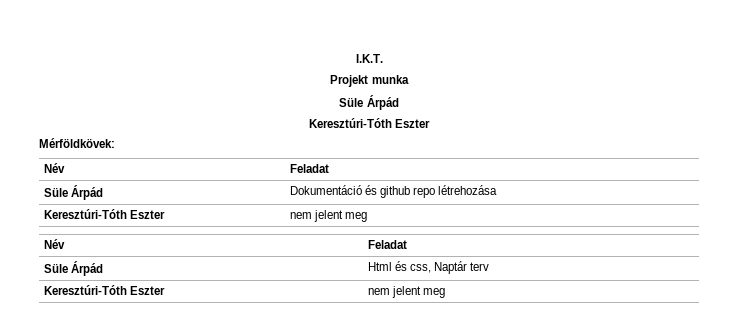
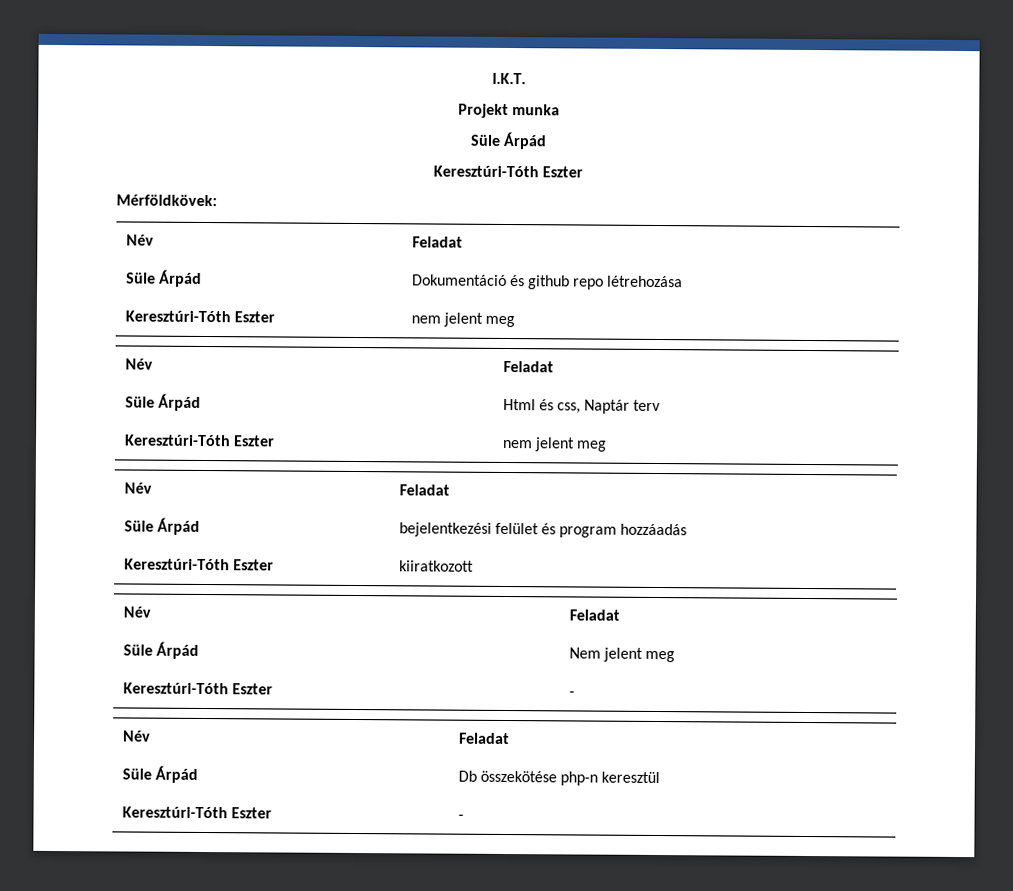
  Süle Árpád | Html és css, Naptár terv
  Keresztúri-Tóth Eszter | nem jelent meg
+ Név | Feladat
+ Süle Árpád | bejelentkezési felület és program hozzáadás
+ Keresztúri-Tóth Eszter | kiiratkozott
+ Név | Feladat
+ Süle Árpád | Nem jelent meg
+ Keresztúri-Tóth Eszter | -
+ Név | Feladat
+ Süle Árpád | Db összekötése php-n keresztül
+ Keresztúri-Tóth Eszter | -

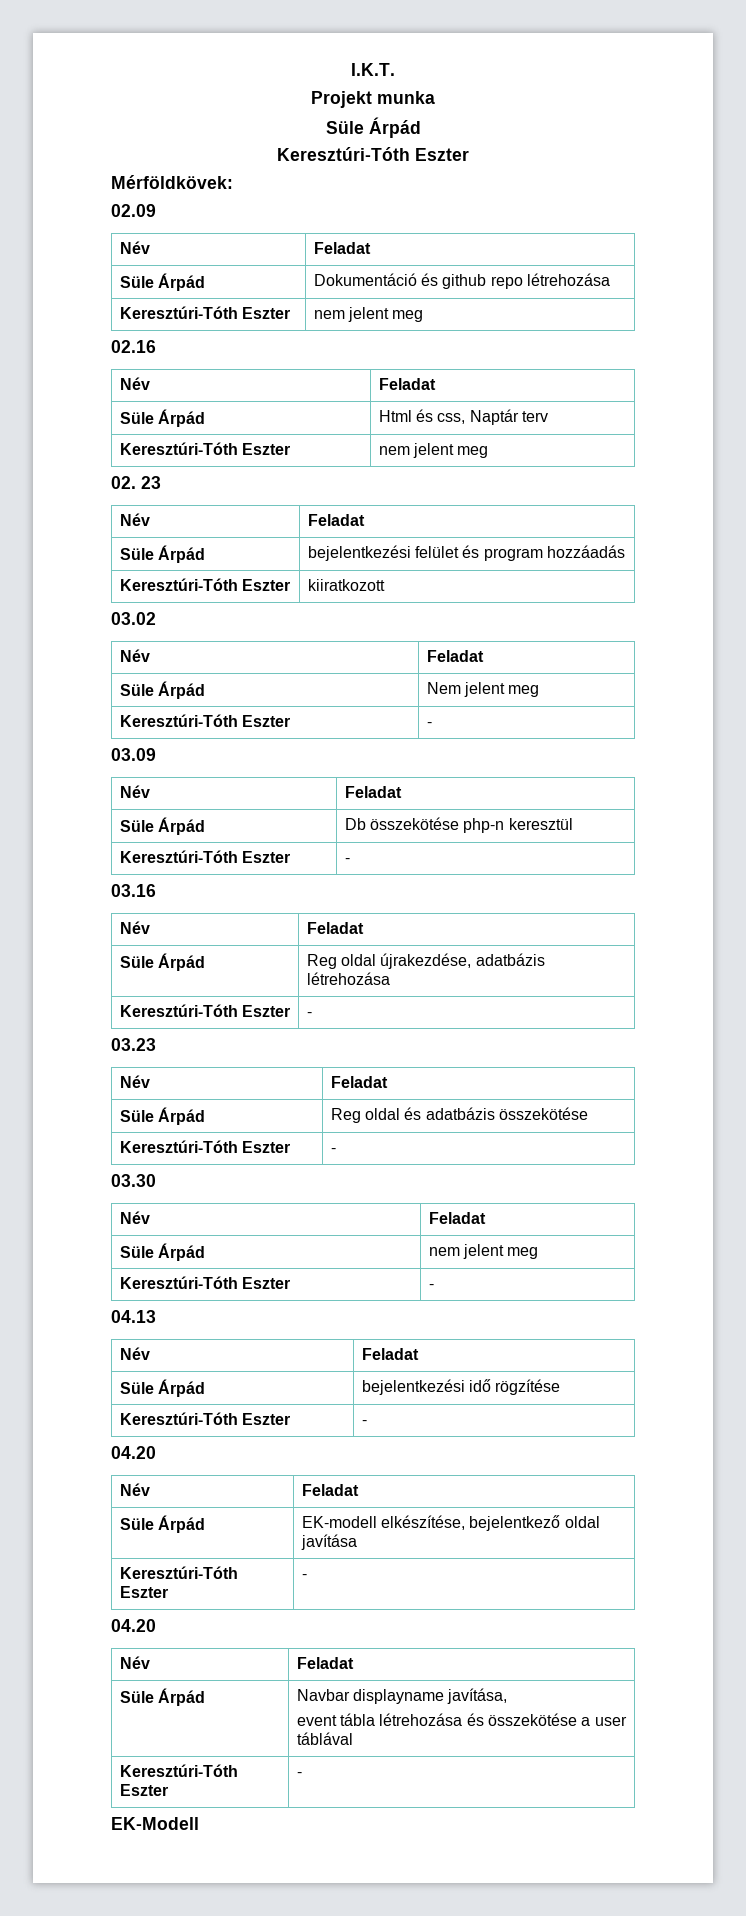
+ 02.09
+ 02.16
+ 02. 23
+ 03.02
+ 03.09
+ 03.16
+ Név | Feladat
+ Süle Árpád | Reg oldal újrakezdése, adatbázis létrehozása
+ Keresztúri-Tóth Eszter | -
+ 03.23
+ Név | Feladat
+ Süle Árpád | Reg oldal és adatbázis összekötése
+ Keresztúri-Tóth Eszter | -
+ 03.30
+ Név | Feladat
+ Süle Árpád | nem jelent meg
+ Keresztúri-Tóth Eszter | -
+ 04.13
+ Név | Feladat
+ Süle Árpád | bejelentkezési idő rögzítése
+ Keresztúri-Tóth Eszter | -
+ 04.20
+ Név | Feladat
+ Süle Árpád | EK-modell elkészítése, bejelentkező oldal javítása
+ Keresztúri-Tóth Eszter | -
+ 04.20
+ Név | Feladat
+ Süle Árpád | Navbar displayname javítása,
+ event tábla létrehozása és összekötése a user táblával
+ Keresztúri-Tóth Eszter | -
+ EK-Modell

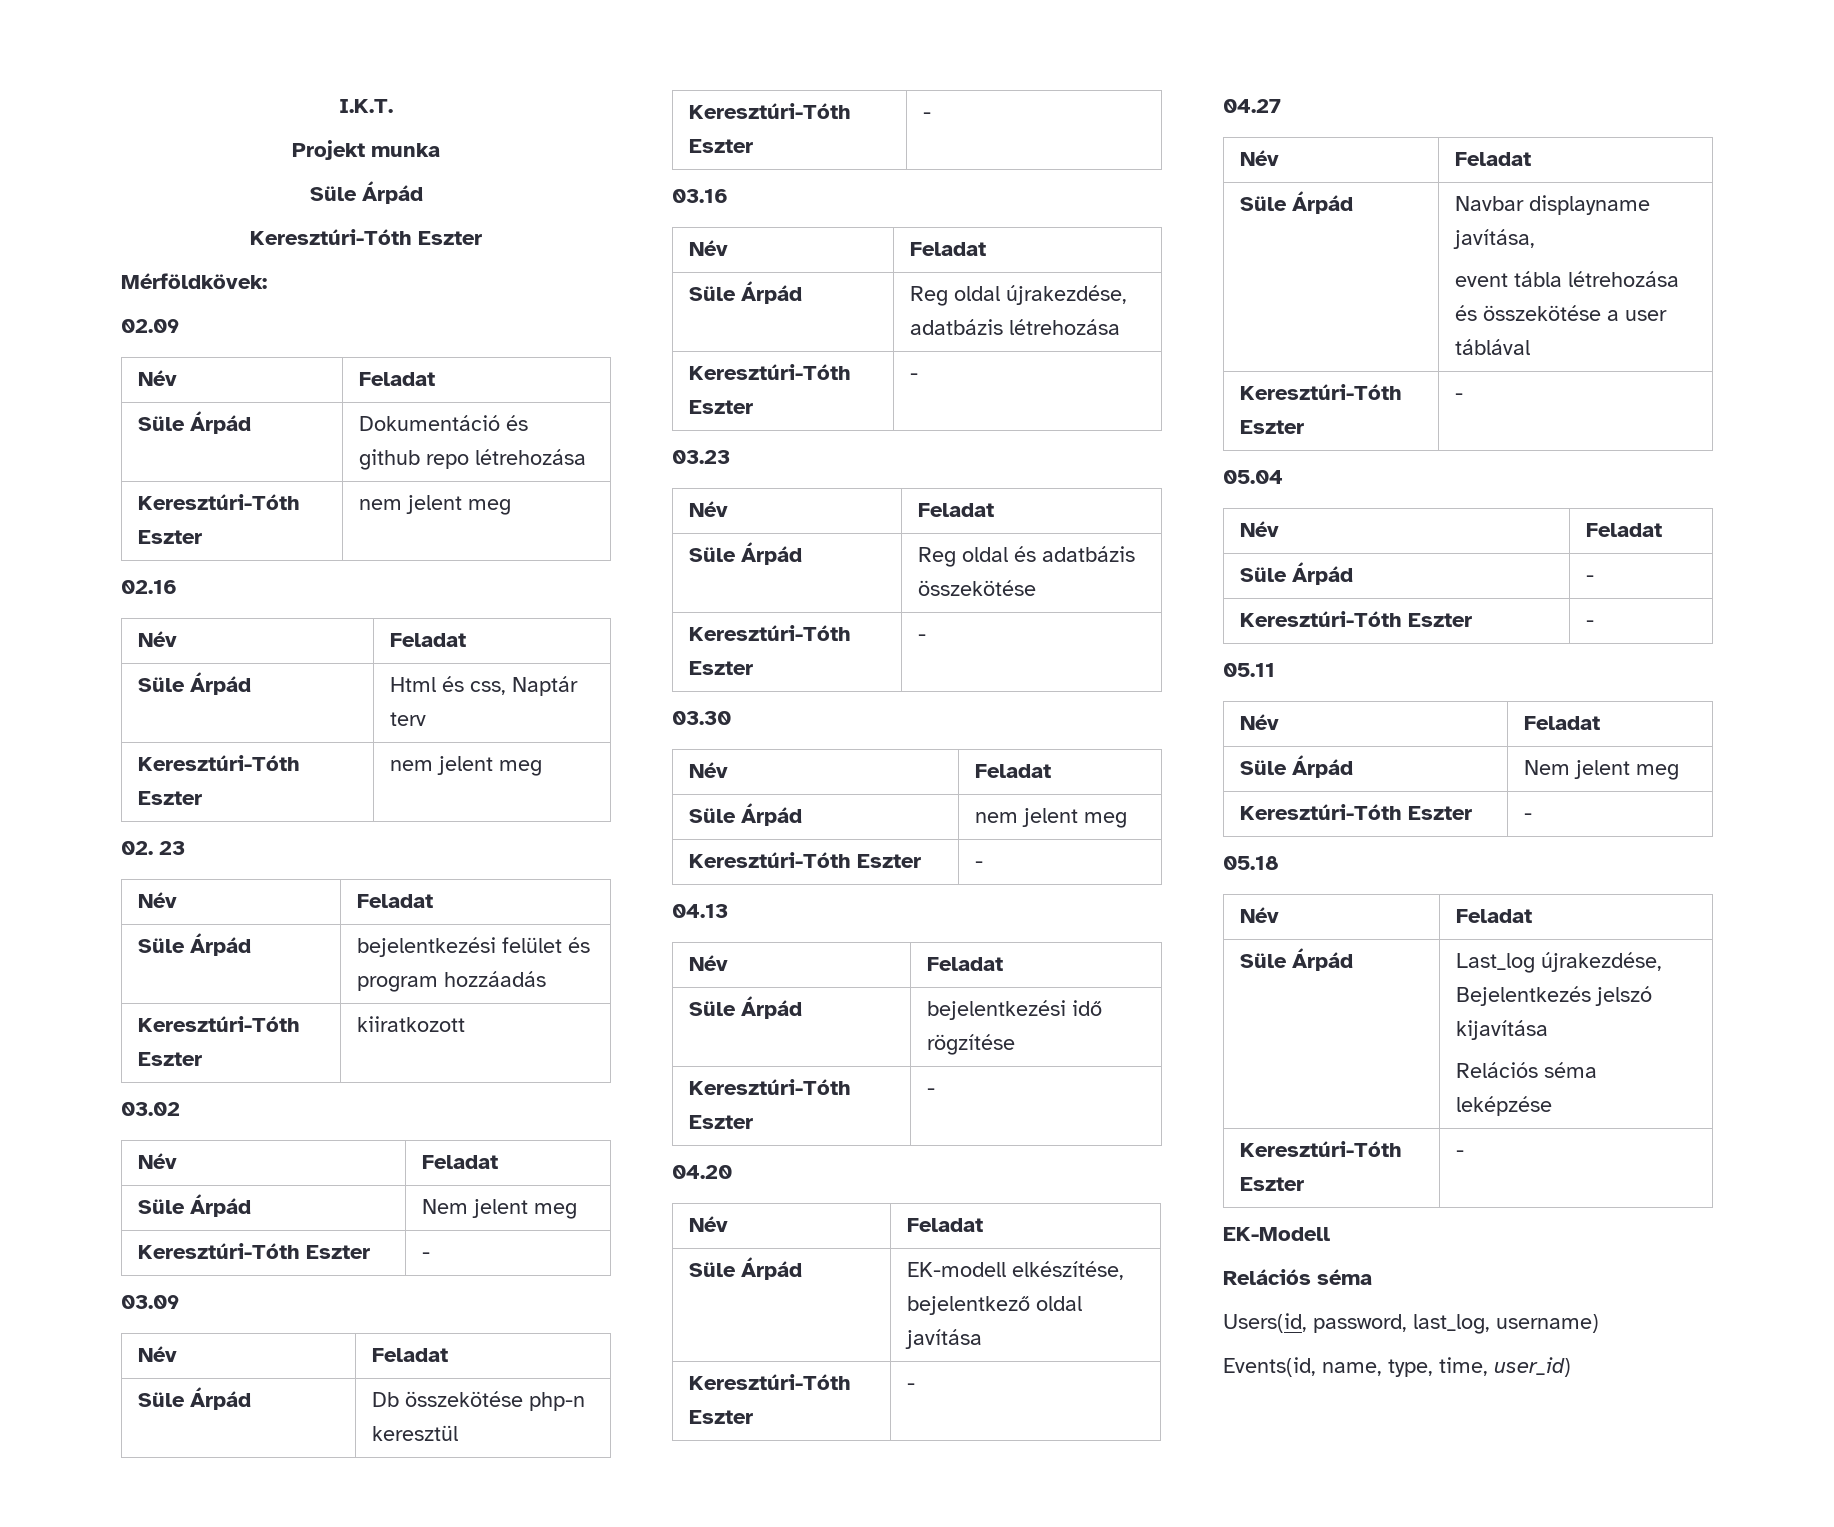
  Süle Árpád | EK-modell elkészítése, bejelentkező oldal javítása
  Keresztúri-Tóth Eszter | -
- 04.20
+ 04.27
+ 05.04
+ Név | Feladat
+ Süle Árpád | -
+ Keresztúri-Tóth Eszter | -
+ 05.11
+ Név | Feladat
+ Süle Árpád | Nem jelent meg
+ Keresztúri-Tóth Eszter | -
+ 05.18
+ Név | Feladat
+ Süle Árpád | Last_log újrakezdése, Bejelentkezés jelszó kijavítása
+ Relációs séma leképzése
+ Keresztúri-Tóth Eszter | -
  EK-Modell
+ Relációs séma
+ Users(id, password, last_log, username)
+ Events(id, name, type, time, user_id)

